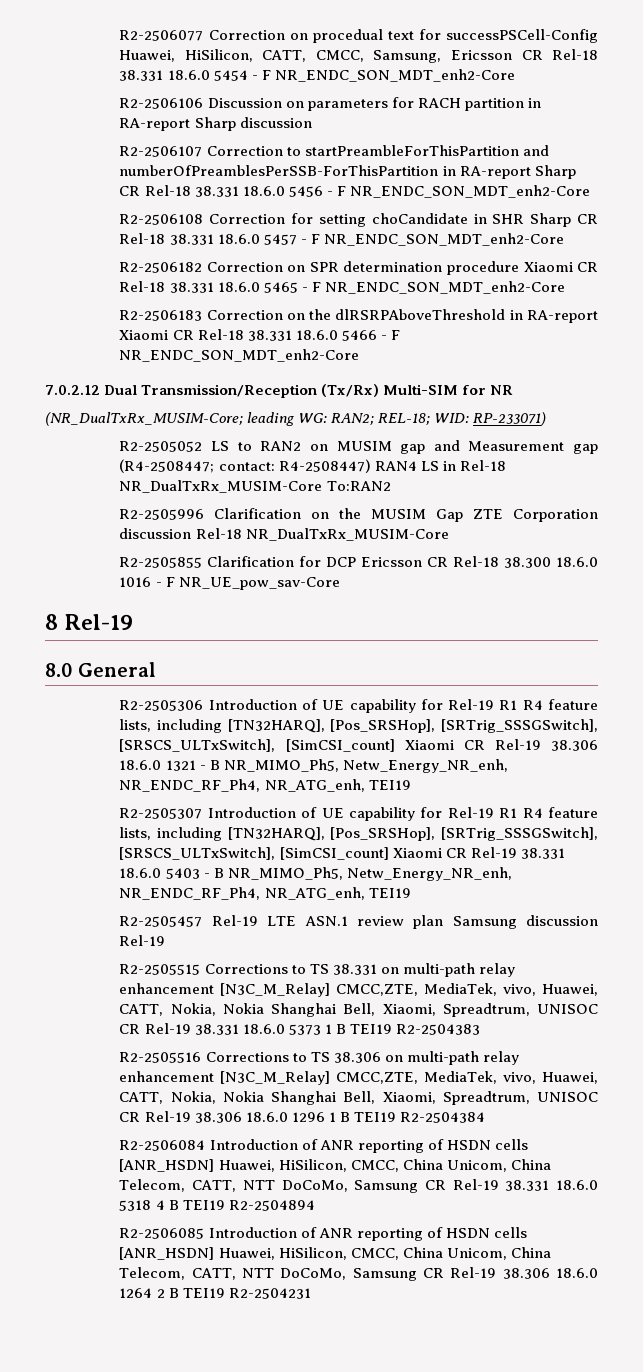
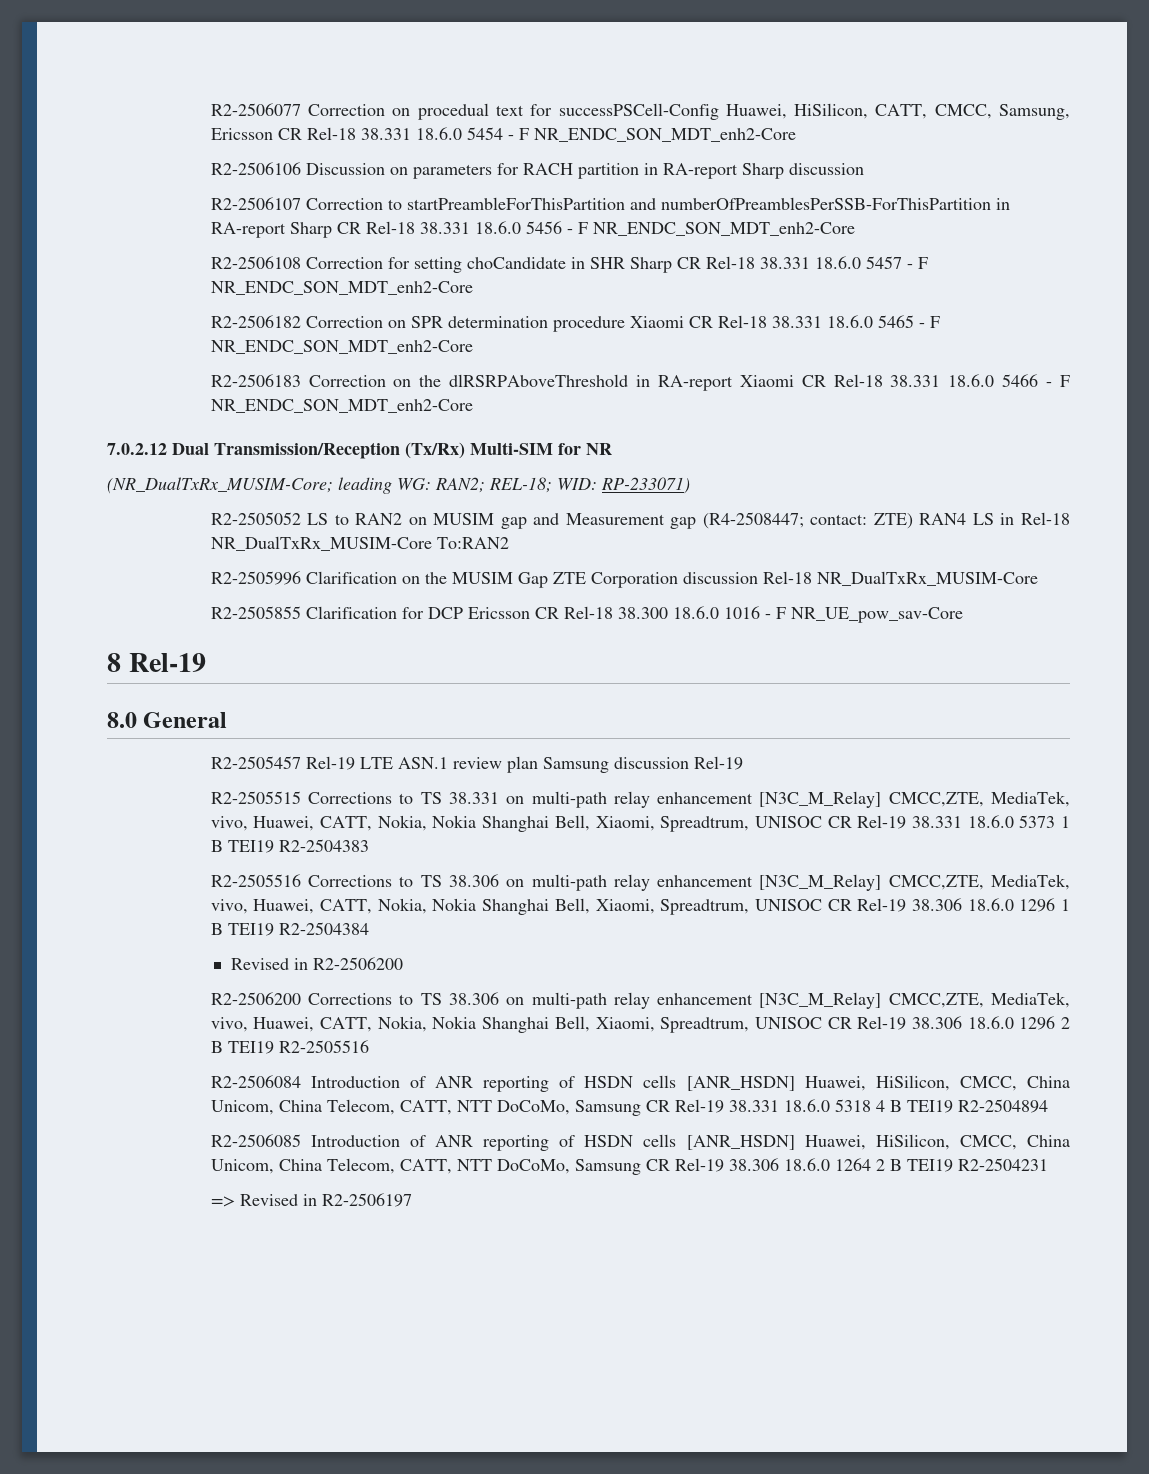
- R2-2505052 LS to RAN2 on MUSIM gap and Measurement gap (R4-2508447; contact: R4-2508447) RAN4 LS in Rel-18 NR_DualTxRx_MUSIM-Core To:RAN2
+ R2-2505052 LS to RAN2 on MUSIM gap and Measurement gap (R4-2508447; contact: ZTE) RAN4 LS in Rel-18 NR_DualTxRx_MUSIM-Core To:RAN2
- R2-2505306 Introduction of UE capability for Rel-19 R1 R4 feature lists, including [TN32HARQ], [Pos_SRSHop], [SRTrig_SSSGSwitch], [SRSCS_ULTxSwitch], [SimCSI_count] Xiaomi CR Rel-19 38.306 18.6.0 1321 - B NR_MIMO_Ph5, Netw_Energy_NR_enh, NR_ENDC_RF_Ph4, NR_ATG_enh, TEI19
- R2-2505307 Introduction of UE capability for Rel-19 R1 R4 feature lists, including [TN32HARQ], [Pos_SRSHop], [SRTrig_SSSGSwitch], [SRSCS_ULTxSwitch], [SimCSI_count] Xiaomi CR Rel-19 38.331 18.6.0 5403 - B NR_MIMO_Ph5, Netw_Energy_NR_enh, NR_ENDC_RF_Ph4, NR_ATG_enh, TEI19
+ Revised in R2-2506200
+ R2-2506200 Corrections to TS 38.306 on multi-path relay enhancement [N3C_M_Relay] CMCC,ZTE, MediaTek, vivo, Huawei, CATT, Nokia, Nokia Shanghai Bell, Xiaomi, Spreadtrum, UNISOC CR Rel-19 38.306 18.6.0 1296 2 B TEI19 R2-2505516
+ => Revised in R2-2506197

